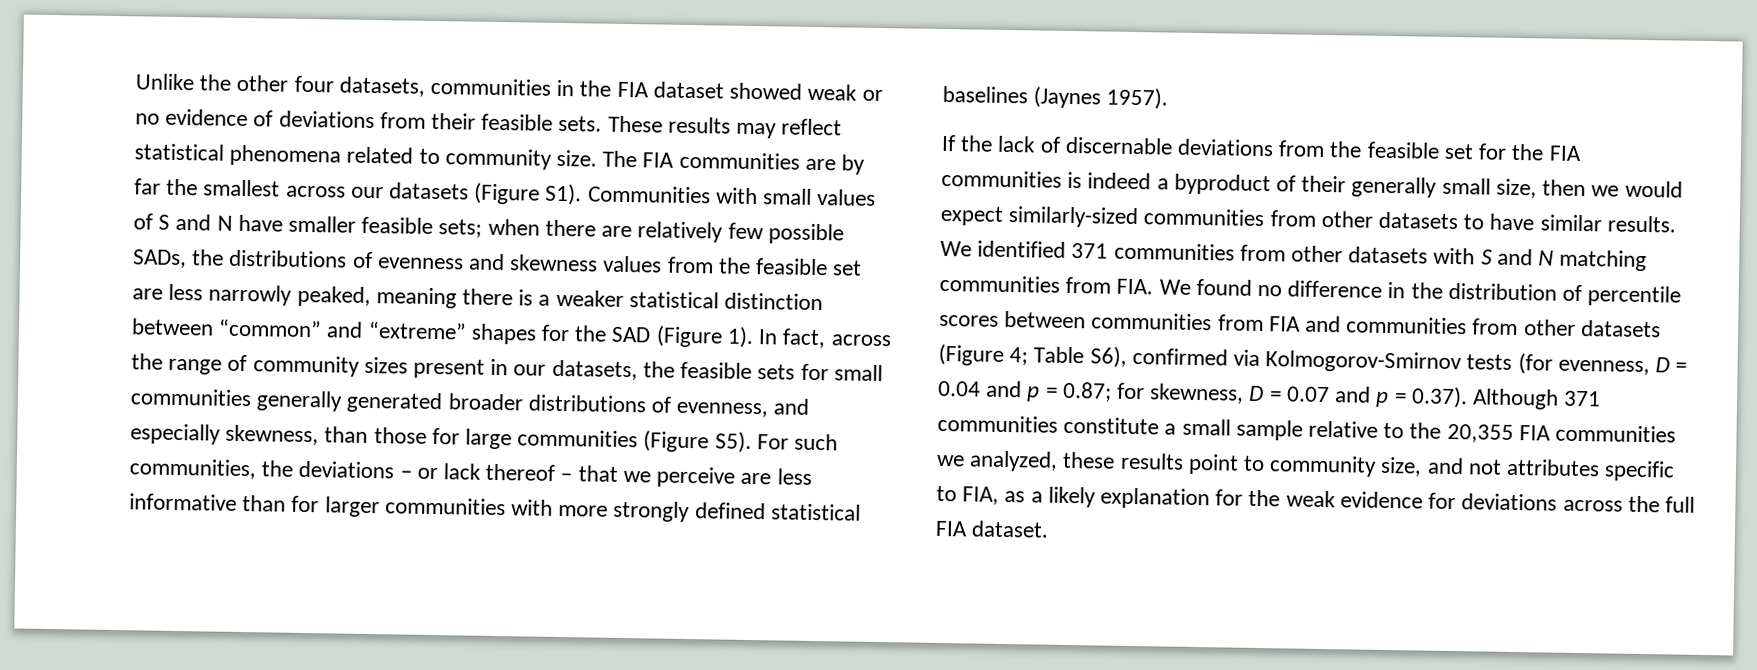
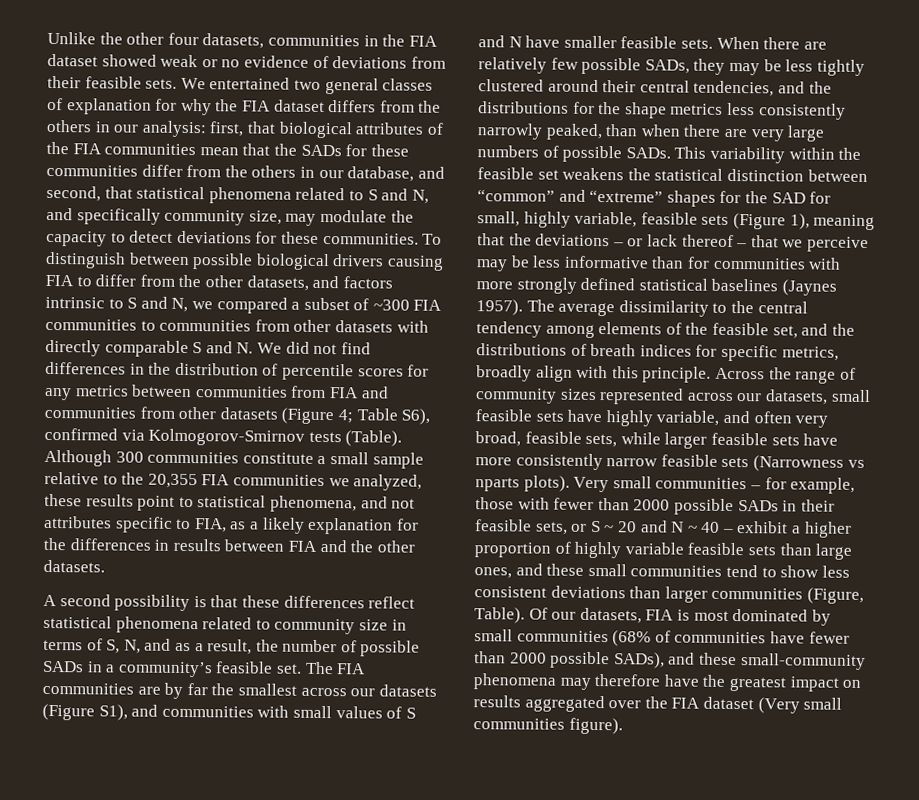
- These results may reflect statistical phenomena related to community size. The FIA communities are by far the smallest across our datasets (Figure S1). Communities with small values of S and N have smaller feasible sets; when there are relatively few possible SADs, the distributions of evenness and skewness values from the feasible set are less narrowly peaked, meaning there is a weaker statistical distinction between “common” and “extreme” shapes for the SAD (Figure 1). In fact, across the range of community sizes present in our datasets, the feasible sets for small communities generally generated broader distributions of evenness, and especially skewness, than those for large communities (Figure S5). For such communities, the deviations – or lack thereof – that we perceive are less informative than for larger communities with more strongly defined statistical baselines (Jaynes 1957).
- If the lack of discernable deviations from the feasible set for the FIA communities is indeed a byproduct of their generally small size, then we would expect similarly-sized communities from other datasets to have similar results. We identified 371 communities from other datasets with S and N matching communities from FIA. We found no difference in the distribution of percentile scores between communities from FIA and communities from other datasets (Figure 4; Table S6), confirmed via Kolmogorov-Smirnov tests (for evenness, D = 0.04 and p = 0.87; for skewness, D = 0.07 and p = 0.37). Although 371 communities constitute a small sample relative to the 20,355 FIA communities we analyzed, these results point to community size, and not attributes specific to FIA, as a likely explanation for the weak evidence for deviations across the full FIA dataset.
+ We entertained two general classes of explanation for why the FIA dataset differs from the others in our analysis: first, that biological attributes of the FIA communities mean that the SADs for these communities differ from the others in our database, and second, that statistical phenomena related to S and N, and specifically community size, may modulate the capacity to detect deviations for these communities. To distinguish between possible biological drivers causing FIA to differ from the other datasets, and factors intrinsic to S and N, we compared a subset of ~300 FIA communities to communities from other datasets with directly comparable S and N. We did not find differences in the distribution of percentile scores for any metrics between communities from FIA and communities from other datasets (Figure 4; Table S6), confirmed via Kolmogorov-Smirnov tests (Table). Although 300 communities constitute a small sample relative to the 20,355 FIA communities we analyzed, these results point to statistical phenomena, and not attributes specific to FIA, as a likely explanation for the differences in results between FIA and the other datasets.
+ A second possibility is that these differences reflect statistical phenomena related to community size in terms of S, N, and as a result, the number of possible SADs in a community’s feasible set. The FIA communities are by far the smallest across our datasets (Figure S1), and communities with small values of S and N have smaller feasible sets. When there are relatively few possible SADs, they may be less tightly clustered around their central tendencies, and the distributions for the shape metrics less consistently narrowly peaked, than when there are very large numbers of possible SADs. This variability within the feasible set weakens the statistical distinction between “common” and “extreme” shapes for the SAD for small, highly variable, feasible sets (Figure 1), meaning that the deviations – or lack thereof – that we perceive may be less informative than for communities with more strongly defined statistical baselines (Jaynes 1957). The average dissimilarity to the central tendency among elements of the feasible set, and the distributions of breath indices for specific metrics, broadly align with this principle. Across the range of community sizes represented across our datasets, small feasible sets have highly variable, and often very broad, feasible sets, while larger feasible sets have more consistently narrow feasible sets (Narrowness vs nparts plots). Very small communities – for example, those with fewer than 2000 possible SADs in their feasible sets, or S ~ 20 and N ~ 40 – exhibit a higher proportion of highly variable feasible sets than large ones, and these small communities tend to show less consistent deviations than larger communities (Figure, Table). Of our datasets, FIA is most dominated by small communities (68% of communities have fewer than 2000 possible SADs), and these small-community phenomena may therefore have the greatest impact on results aggregated over the FIA dataset (Very small communities figure).

